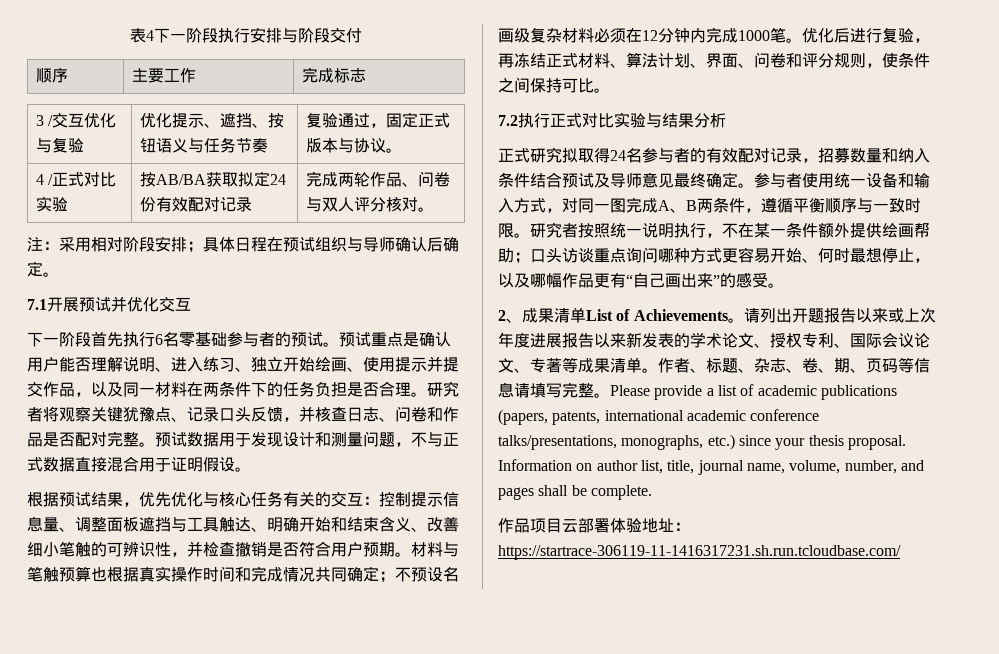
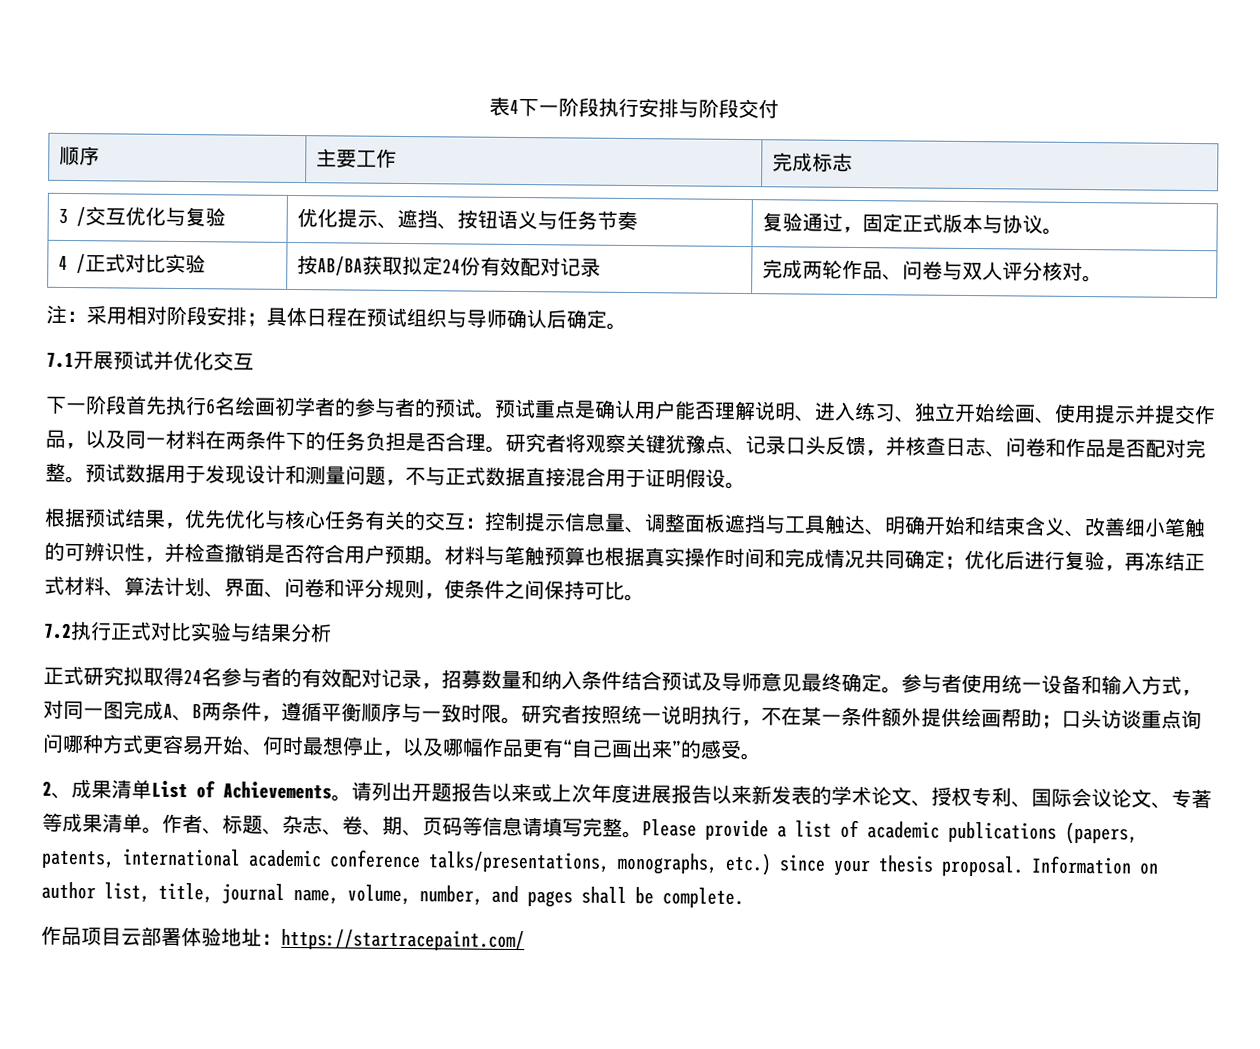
- 下一阶段首先执行6名零基础参与者的预试。
+ 下一阶段首先执行6名绘画初学者的参与者的预试。
- 材料与笔触预算也根据真实操作时间和完成情况共同确定；不预设名画级复杂材料必须在12分钟内完成1000笔。优化后进行复验，再冻结正式材料、算法计划、界面、问卷和评分规则，使条件之间保持可比。
+ 材料与笔触预算也根据真实操作时间和完成情况共同确定；优化后进行复验，再冻结正式材料、算法计划、界面、问卷和评分规则，使条件之间保持可比。
- 作品项目云部署体验地址：https://startrace-306119-11-1416317231.sh.run.tcloudbase.com/
+ 作品项目云部署体验地址：https://startracepaint.com/

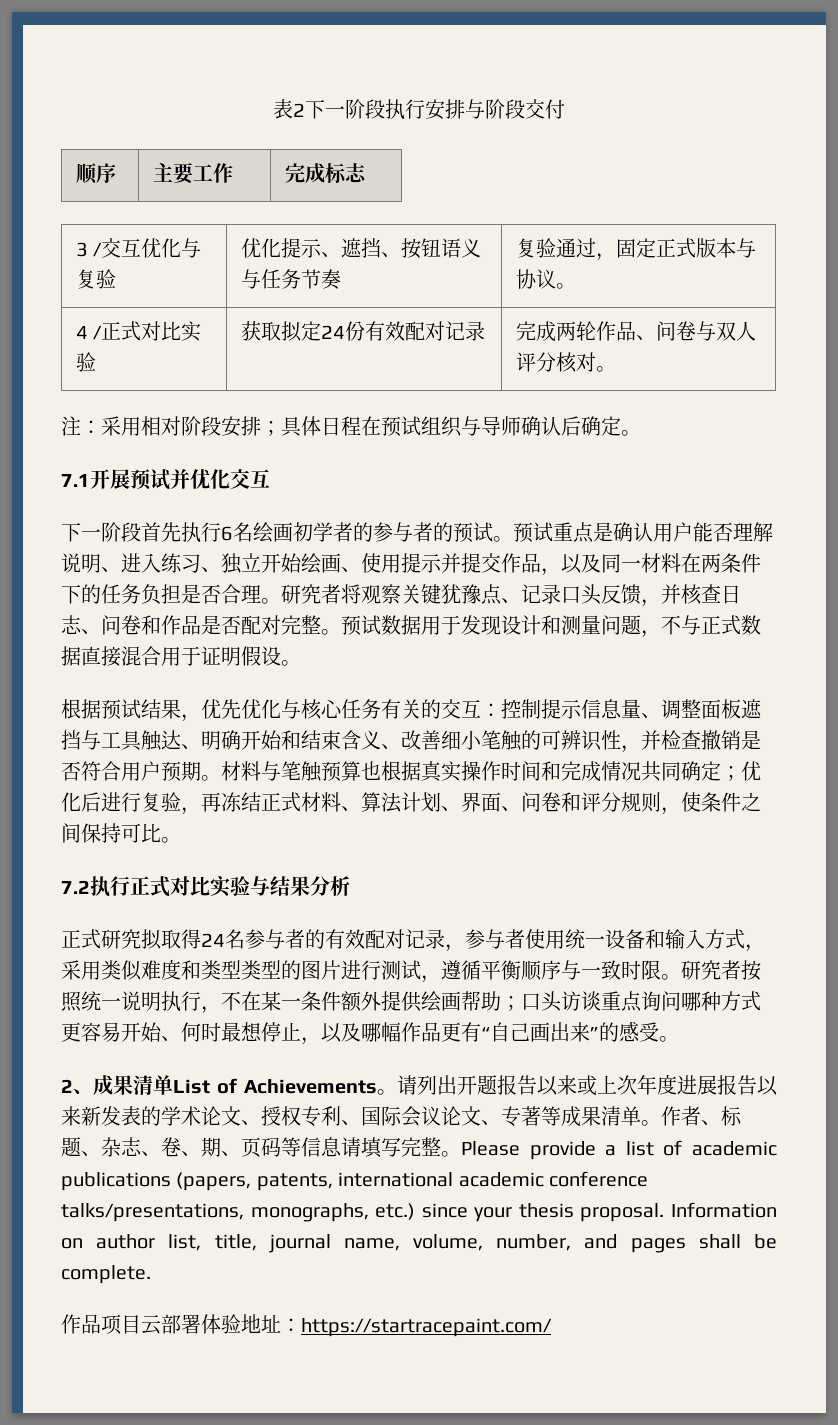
- 表4下一阶段执行安排与阶段交付
+ 表2下一阶段执行安排与阶段交付
- 4 /正式对比实验 | 按AB/BA获取拟定24份有效配对记录 | 完成两轮作品、问卷与双人评分核对。
+ 4 /正式对比实验 | 获取拟定24份有效配对记录 | 完成两轮作品、问卷与双人评分核对。
- 正式研究拟取得24名参与者的有效配对记录，招募数量和纳入条件结合预试及导师意见最终确定。参与者使用统一设备和输入方式，对同一图完成A、B两条件，遵循平衡顺序与一致时限。
+ 正式研究拟取得24名参与者的有效配对记录，参与者使用统一设备和输入方式，采用类似难度和类型类型的图片进行测试，遵循平衡顺序与一致时限。

